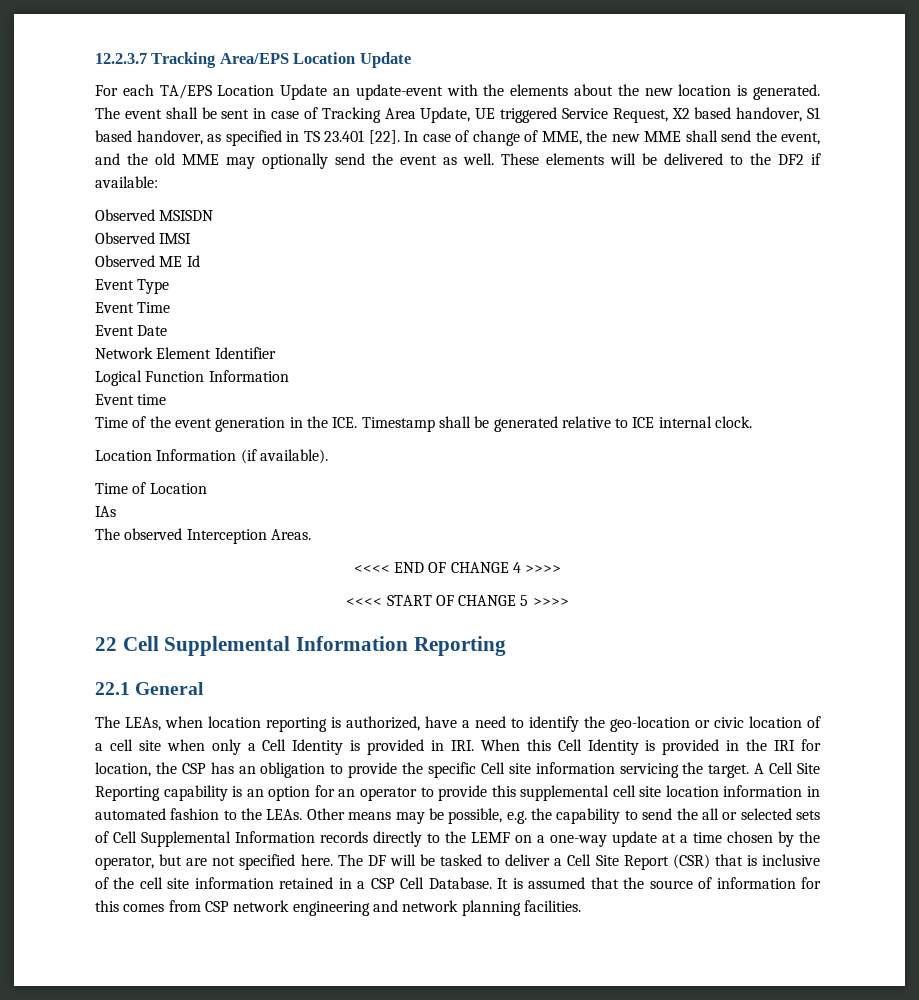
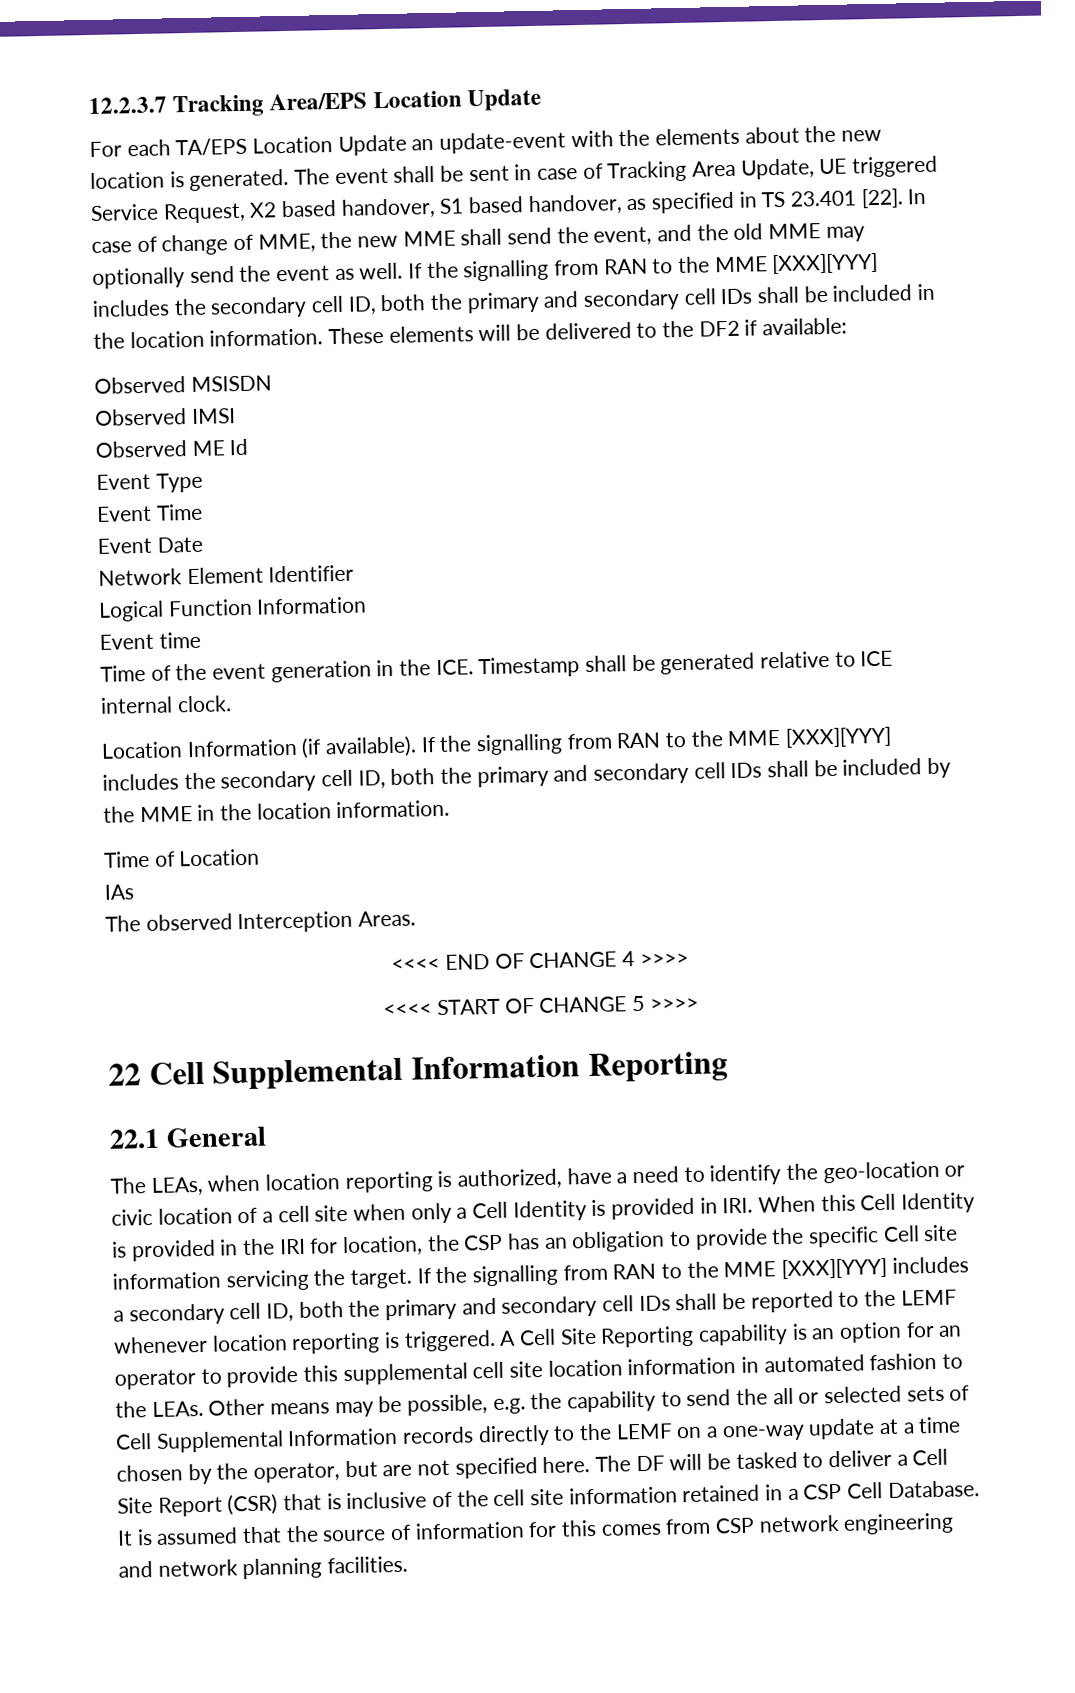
+ If the signalling from RAN to the MME [XXX][YYY] includes the secondary cell ID, both the primary and secondary cell IDs shall be included in the location information.
+ If the signalling from RAN to the MME [XXX][YYY] includes the secondary cell ID, both the primary and secondary cell IDs shall be included by the MME in the location information.
+ If the signalling from RAN to the MME [XXX][YYY] includes a secondary cell ID, both the primary and secondary cell IDs shall be reported to the LEMF whenever location reporting is triggered.

